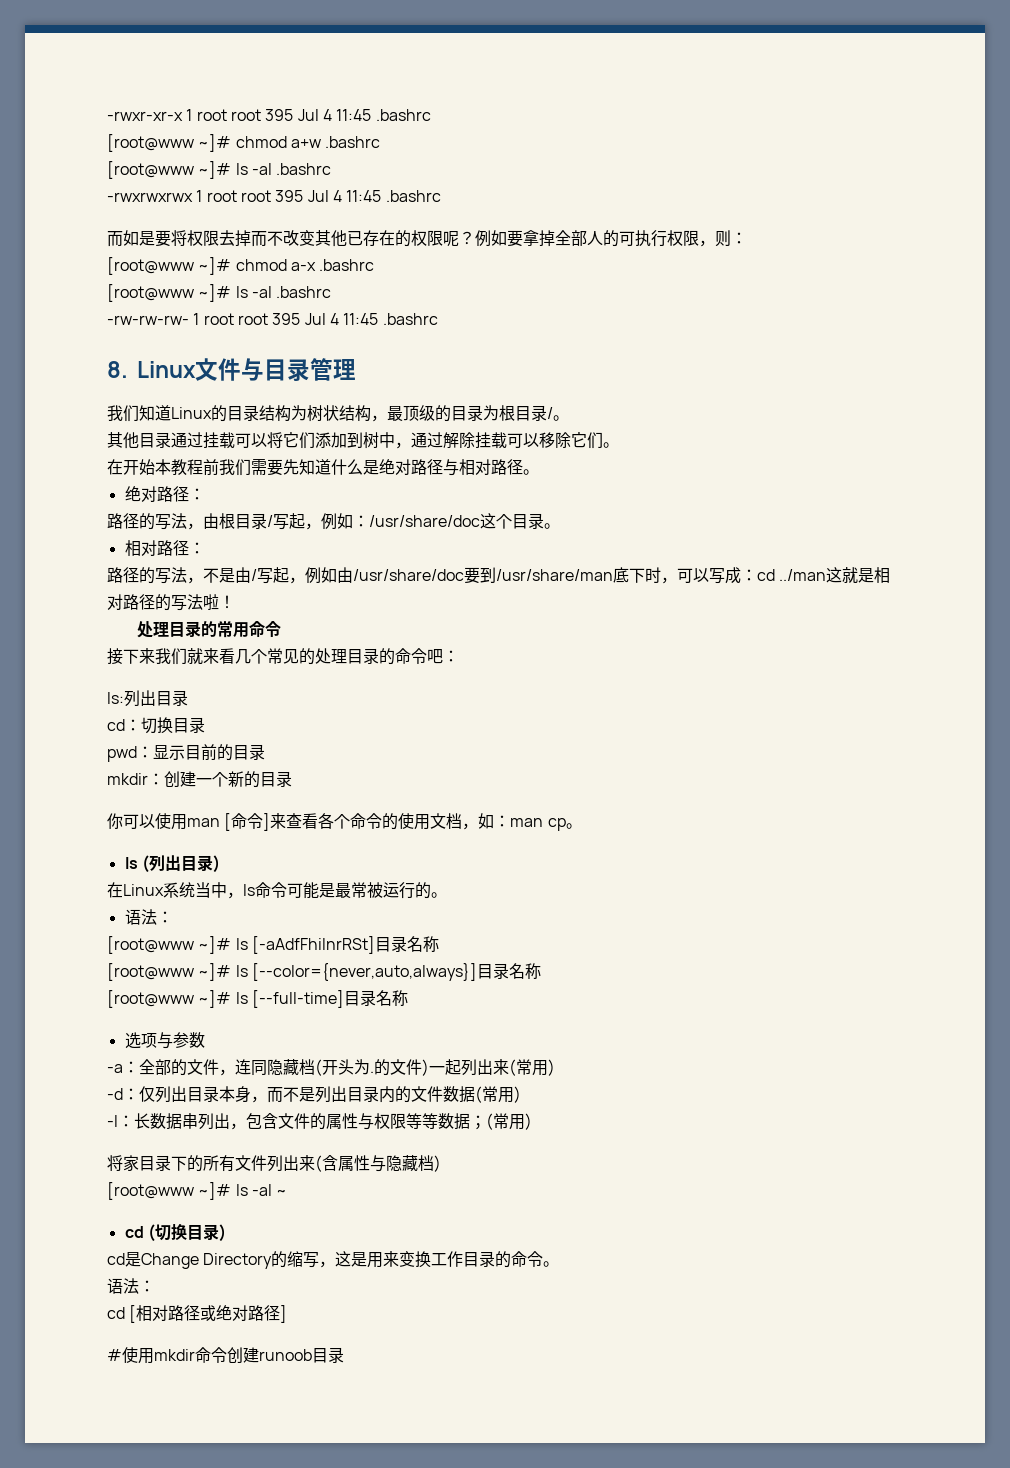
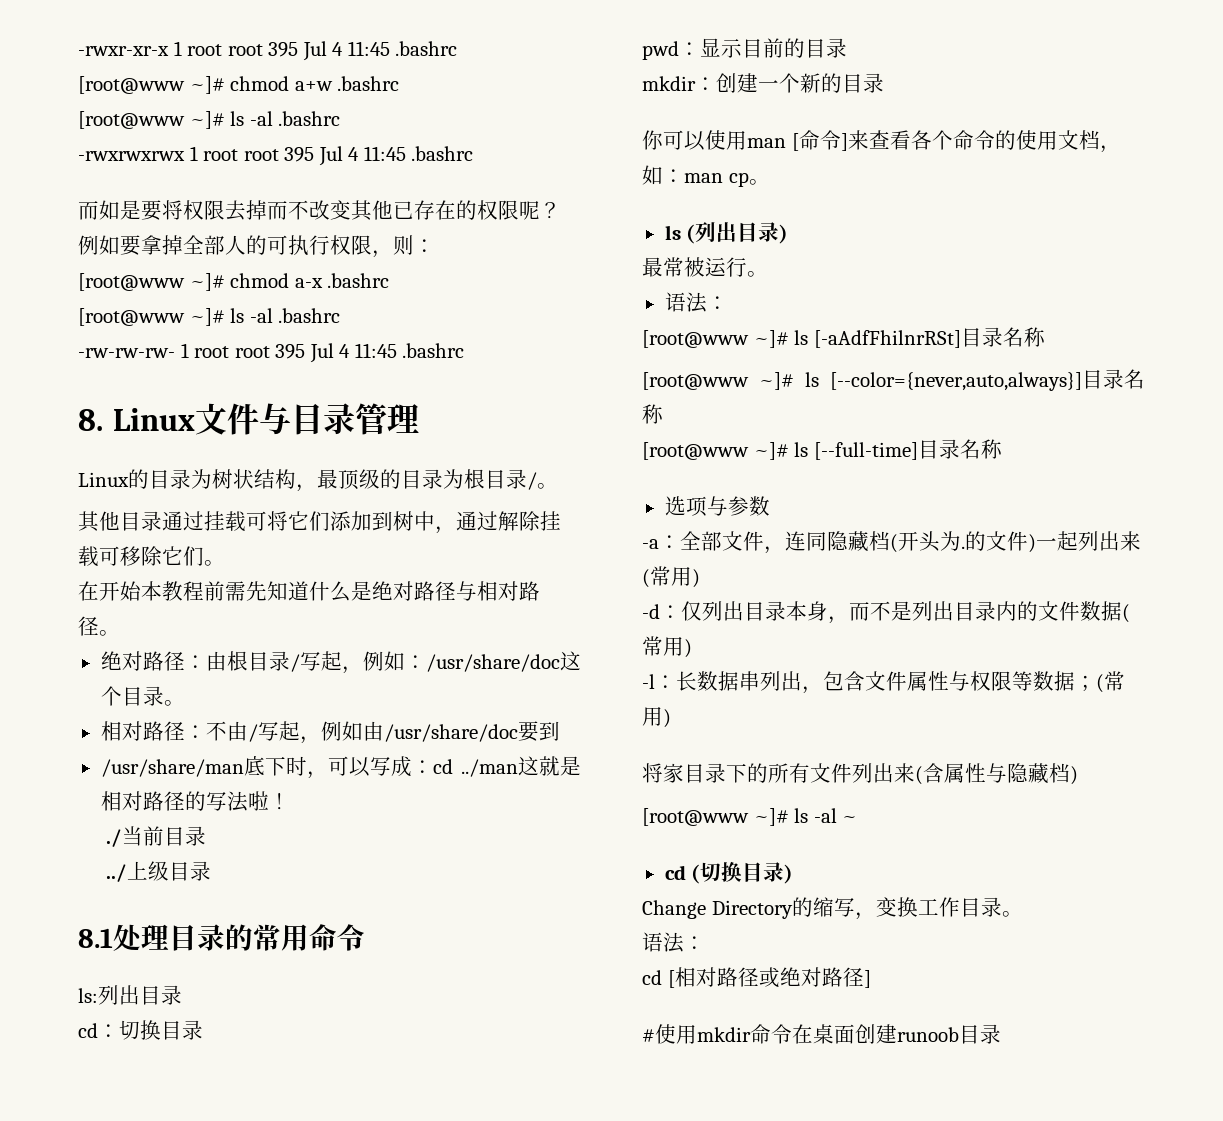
- 我们知道Linux的目录结构为树状结构，最顶级的目录为根目录/。
+ Linux的目录为树状结构，最顶级的目录为根目录/。
- 其他目录通过挂载可以将它们添加到树中，通过解除挂载可以移除它们。
+ 其他目录通过挂载可将它们添加到树中，通过解除挂载可移除它们。
- 在开始本教程前我们需要先知道什么是绝对路径与相对路径。
+ 在开始本教程前需先知道什么是绝对路径与相对路径。
- 绝对路径：
- 路径的写法，由根目录/写起，例如：/usr/share/doc这个目录。
+ 绝对路径：由根目录/写起，例如：/usr/share/doc这个目录。
- 相对路径：
- 路径的写法，不是由/写起，例如由/usr/share/doc要到/usr/share/man底下时，可以写成：cd ../man这就是相对路径的写法啦！
+ 相对路径：不由/写起，例如由/usr/share/doc要到
+ /usr/share/man底下时，可以写成：cd ../man这就是相对路径的写法啦！
- 处理目录的常用命令
+ ./当前目录
+ ../上级目录
+ 8.1处理目录的常用命令
- 接下来我们就来看几个常见的处理目录的命令吧：
- 在Linux系统当中，ls命令可能是最常被运行的。
+ 最常被运行。
- -a：全部的文件，连同隐藏档(开头为.
+ -a：全部文件，连同隐藏档(开头为.
- -l：长数据串列出，包含文件的属性与权限等等数据；(常用)
+ -l：长数据串列出，包含文件属性与权限等数据；(常用)
- cd是Change Directory的缩写，这是用来变换工作目录的命令。
+ Change Directory的缩写，变换工作目录。
- #使用mkdir命令创建runoob目录
+ #使用mkdir命令在桌面创建runoob目录

